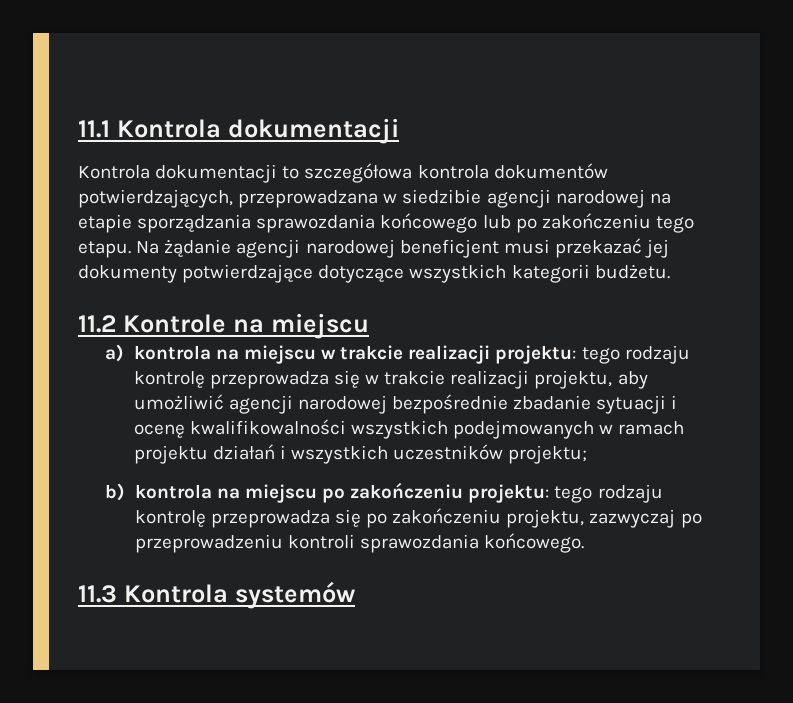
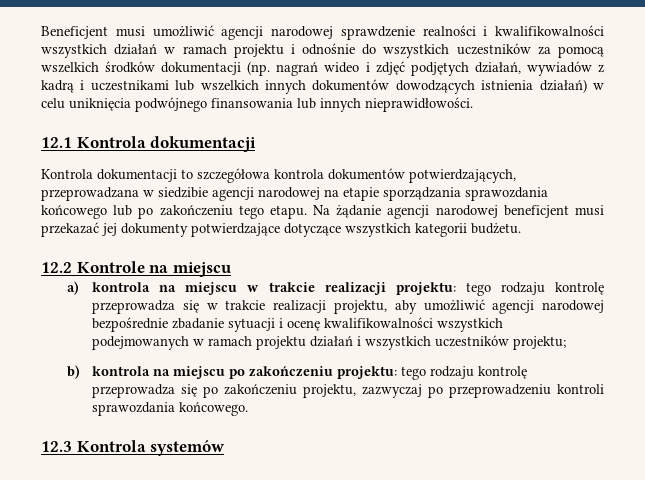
- 11.1 Kontrola dokumentacji
+ Beneficjent musi umożliwić agencji narodowej sprawdzenie realności i kwalifikowalności wszystkich działań w ramach projektu i odnośnie do wszystkich uczestników za pomocą wszelkich środków dokumentacji (np. nagrań wideo i zdjęć podjętych działań, wywiadów z kadrą i uczestnikami lub wszelkich innych dokumentów dowodzących istnienia działań) w celu uniknięcia podwójnego finansowania lub innych nieprawidłowości.
+ 12.1 Kontrola dokumentacji
- 11.2 Kontrole na miejscu
+ 12.2 Kontrole na miejscu
- 11.3 Kontrola systemów
+ 12.3 Kontrola systemów

